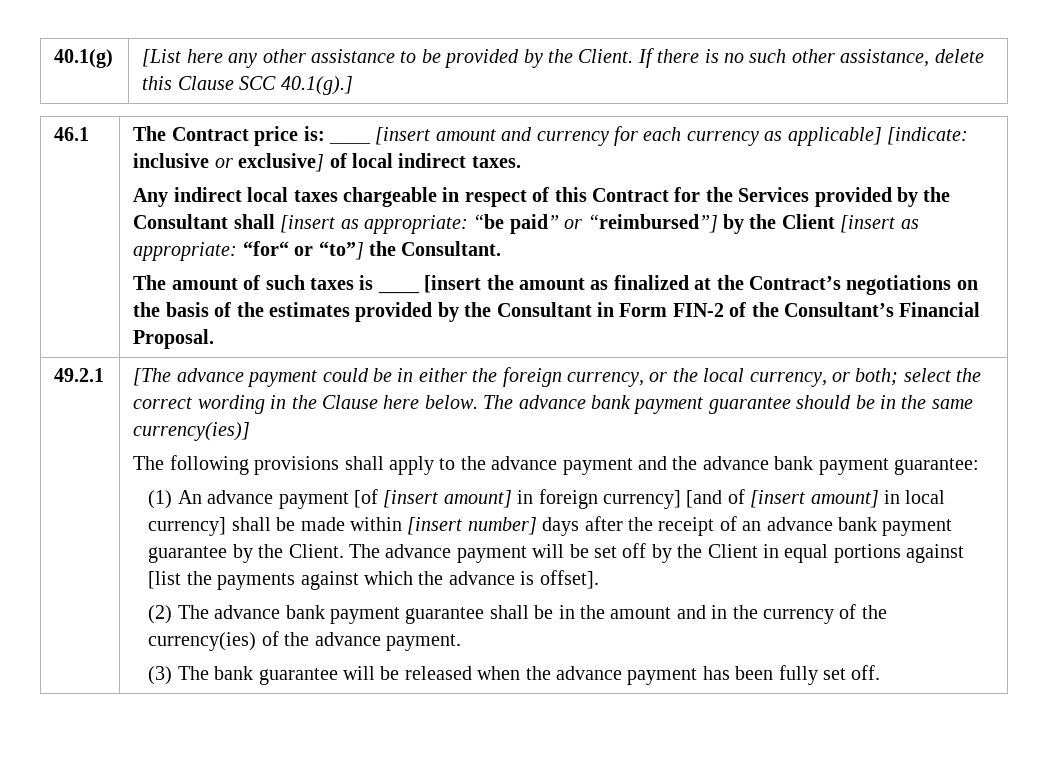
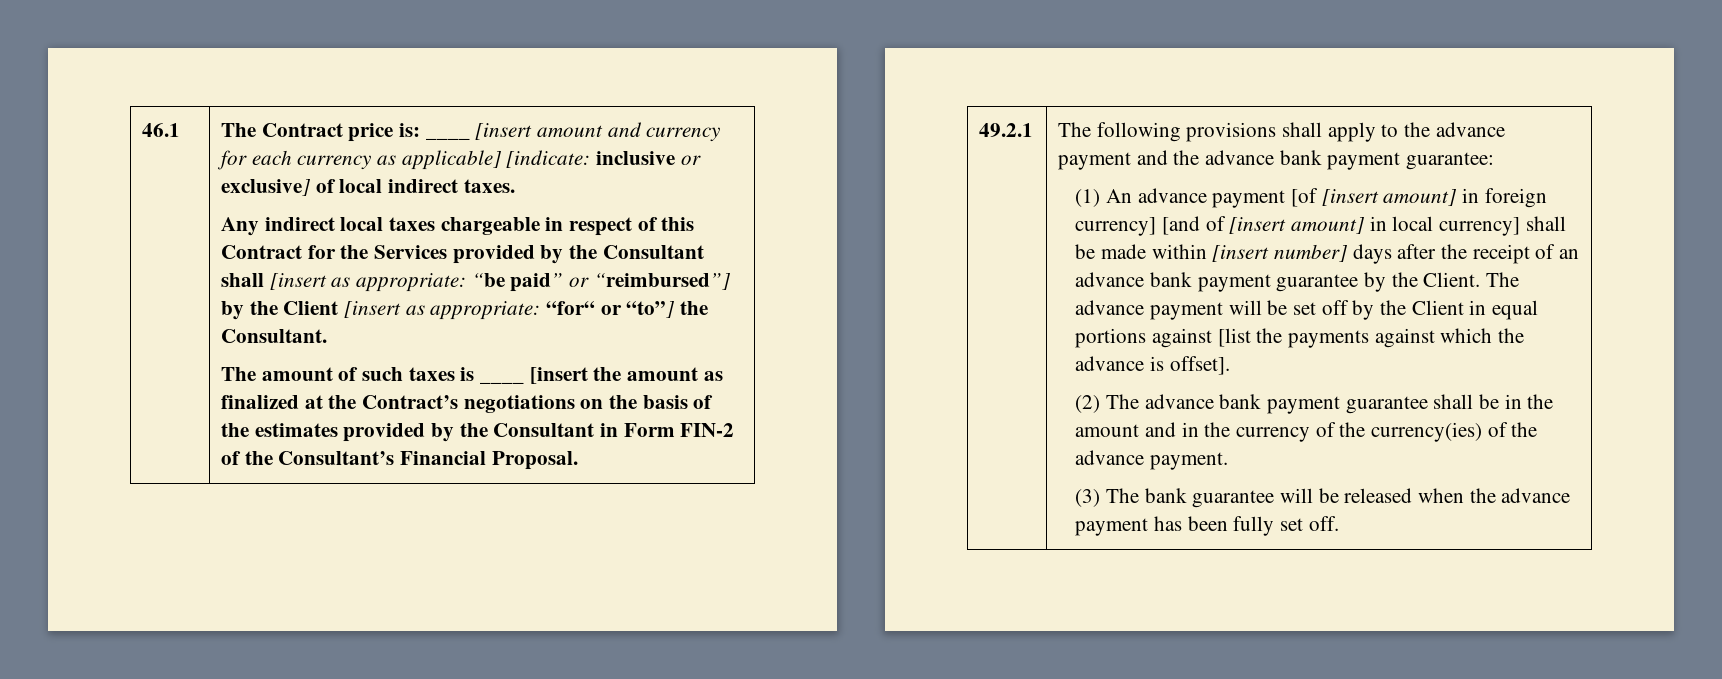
- 40.1(g) | [List here any other assistance to be provided by the Client. If there is no such other assistance, delete this Clause SCC 40.1(g).]
- [The advance payment could be in either the foreign currency, or the local currency, or both; select the correct wording in the Clause here below. The advance bank payment guarantee should be in the same currency(ies)]

